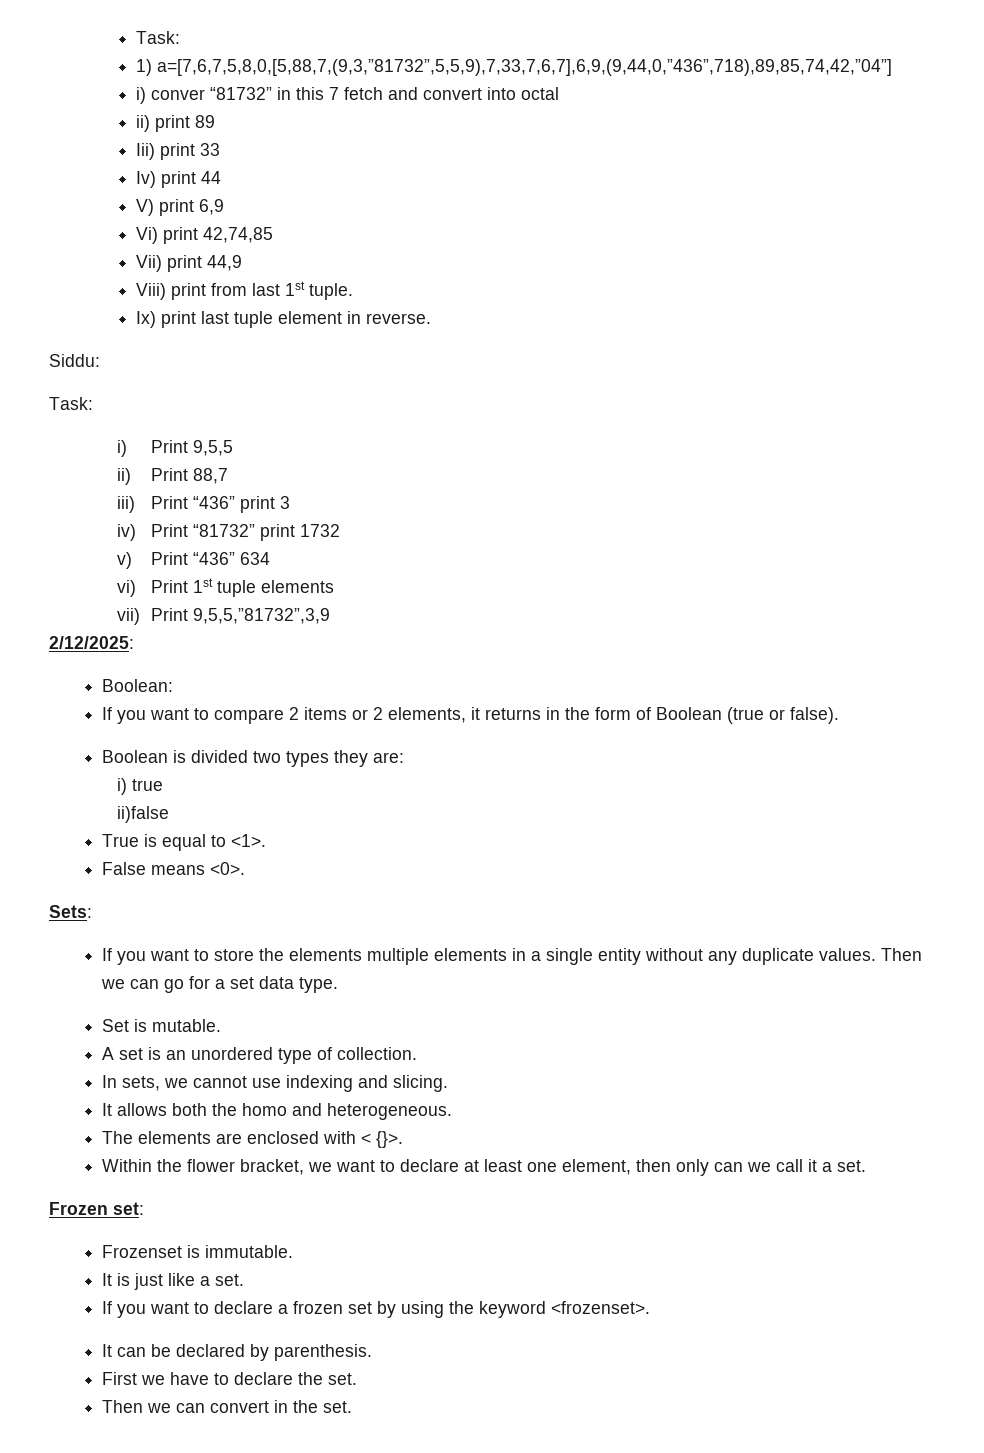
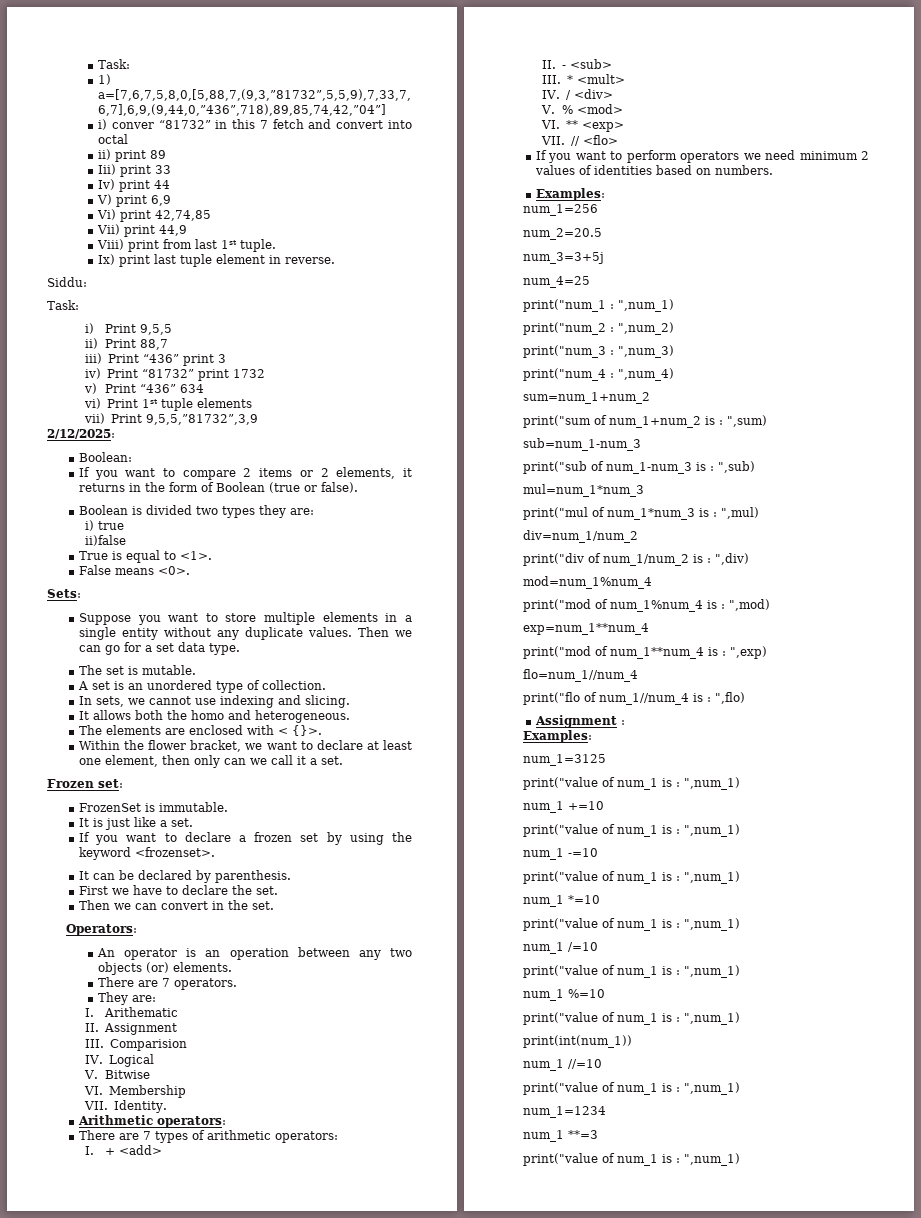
- If you want to store the elements multiple elements in a single entity without any duplicate values.
+ Suppose you want to store multiple elements in a single entity without any duplicate values.
- Set is mutable.
+ The set is mutable.
- Frozenset is immutable.
+ FrozenSet is immutable.
+ Operators:
+ An operator is an operation between any two objects (or) elements.
+ There are 7 operators.
+ They are:
+ I. Arithematic
+ II. Assignment
+ III. Comparision
+ IV. Logical
+ V. Bitwise
+ VI. Membership
+ VII. Identity.
+ Arithmetic operators:
+ There are 7 types of arithmetic operators:
+ I. + <add>
+ II. - <sub>
+ III. * <mult>
+ IV. / <div>
+ V. % <mod>
+ VI. ** <exp>
+ VII. // <flo>
+ If you want to perform operators we need minimum 2 values of identities based on numbers.
+ Examples:
+ num_1=256
+ num_2=20.5
+ num_3=3+5j
+ num_4=25
+ print("num_1 : ",num_1)
+ print("num_2 : ",num_2)
+ print("num_3 : ",num_3)
+ print("num_4 : ",num_4)
+ sum=num_1+num_2
+ print("sum of num_1+num_2 is : ",sum)
+ sub=num_1-num_3
+ print("sub of num_1-num_3 is : ",sub)
+ mul=num_1*num_3
+ print("mul of num_1*num_3 is : ",mul)
+ div=num_1/num_2
+ print("div of num_1/num_2 is : ",div)
+ mod=num_1%num_4
+ print("mod of num_1%num_4 is : ",mod)
+ exp=num_1**num_4
+ print("mod of num_1**num_4 is : ",exp)
+ flo=num_1//num_4
+ print("flo of num_1//num_4 is : ",flo)
+ Assignment :
+ Examples:
+ num_1=3125
+ print("value of num_1 is : ",num_1)
+ num_1 +=10
+ print("value of num_1 is : ",num_1)
+ num_1 -=10
+ print("value of num_1 is : ",num_1)
+ num_1 *=10
+ print("value of num_1 is : ",num_1)
+ num_1 /=10
+ print("value of num_1 is : ",num_1)
+ num_1 %=10
+ print("value of num_1 is : ",num_1)
+ print(int(num_1))
+ num_1 //=10
+ print("value of num_1 is : ",num_1)
+ num_1=1234
+ num_1 **=3
+ print("value of num_1 is : ",num_1)

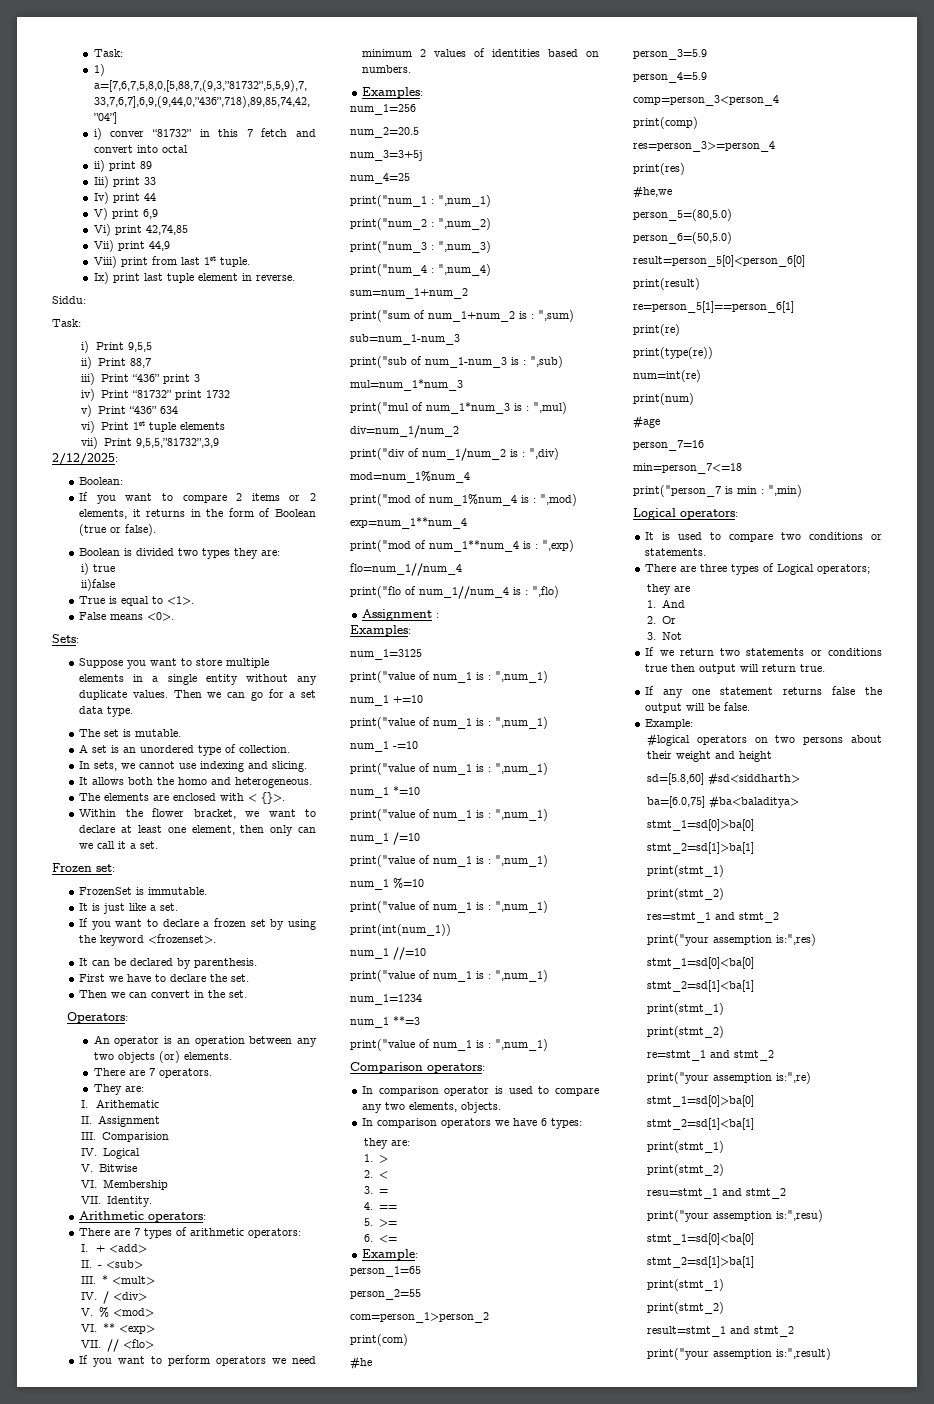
+ Comparison operators:
+ In comparison operator is used to compare any two elements, objects.
+ In comparison operators we have 6 types:
+ they are:
+ 1. >
+ 2. <
+ 3. =
+ 4. ==
+ 5. >=
+ 6. <=
+ Example:
+ person_1=65
+ person_2=55
+ com=person_1>person_2
+ print(com)
+ #he
+ person_3=5.9
+ person_4=5.9
+ comp=person_3<person_4
+ print(comp)
+ res=person_3>=person_4
+ print(res)
+ #he,we
+ person_5=(80,5.0)
+ person_6=(50,5.0)
+ result=person_5[0]<person_6[0]
+ print(result)
+ re=person_5[1]==person_6[1]
+ print(re)
+ print(type(re))
+ num=int(re)
+ print(num)
+ #age
+ person_7=16
+ min=person_7<=18
+ print("person_7 is min : ",min)
+ Logical operators:
+ It is used to compare two conditions or statements.
+ There are three types of Logical operators;
+ they are
+ 1. And
+ 2. Or
+ 3. Not
+ If we return two statements or conditions true then output will return true.
+ If any one statement returns false the output will be false.
+ Example:
+ #logical operators on two persons about their weight and height
+ sd=[5.8,60] #sd<siddharth>
+ ba=[6.0,75] #ba<baladitya>
+ stmt_1=sd[0]>ba[0]
+ stmt_2=sd[1]>ba[1]
+ print(stmt_1)
+ print(stmt_2)
+ res=stmt_1 and stmt_2
+ print("your assemption is:",res)
+ stmt_1=sd[0]<ba[0]
+ stmt_2=sd[1]<ba[1]
+ print(stmt_1)
+ print(stmt_2)
+ re=stmt_1 and stmt_2
+ print("your assemption is:",re)
+ stmt_1=sd[0]>ba[0]
+ stmt_2=sd[1]<ba[1]
+ print(stmt_1)
+ print(stmt_2)
+ resu=stmt_1 and stmt_2
+ print("your assemption is:",resu)
+ stmt_1=sd[0]<ba[0]
+ stmt_2=sd[1]>ba[1]
+ print(stmt_1)
+ print(stmt_2)
+ result=stmt_1 and stmt_2
+ print("your assemption is:",result)

